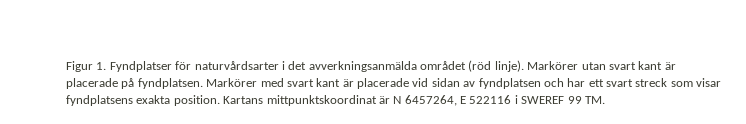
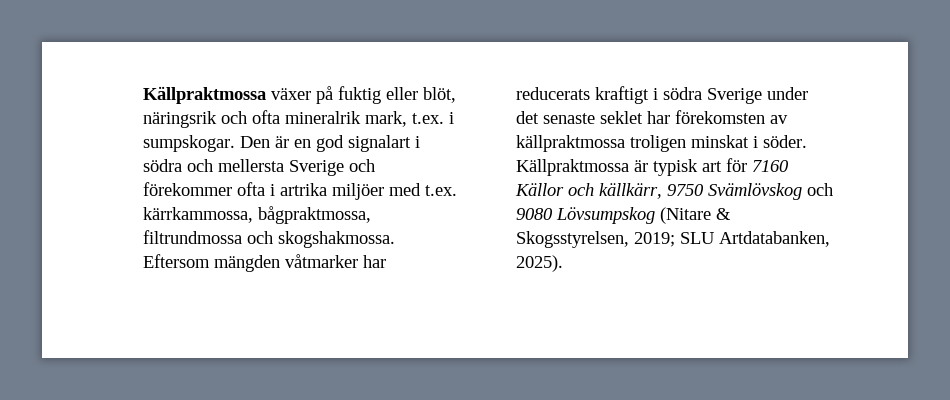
- Figur 1. Fyndplatser för naturvårdsarter i det avverkningsanmälda området (röd linje). Markörer utan svart kant är placerade på fyndplatsen. Markörer med svart kant är placerade vid sidan av fyndplatsen och har ett svart streck som visar fyndplatsens exakta position. Kartans mittpunktskoordinat är N 6457264, E 522116 i SWEREF 99 TM.
+ Källpraktmossa växer på fuktig eller blöt, näringsrik och ofta mineralrik mark, t.ex. i sumpskogar. Den är en god signalart i södra och mellersta Sverige och förekommer ofta i artrika miljöer med t.ex. kärrkammossa, bågpraktmossa, filtrundmossa och skogshakmossa. Eftersom mängden våtmarker har reducerats kraftigt i södra Sverige under det senaste seklet har förekomsten av källpraktmossa troligen minskat i söder. Källpraktmossa är typisk art för 7160 Källor och källkärr, 9750 Svämlövskog och 9080 Lövsumpskog (Nitare & Skogsstyrelsen, 2019; SLU Artdatabanken, 2025).

